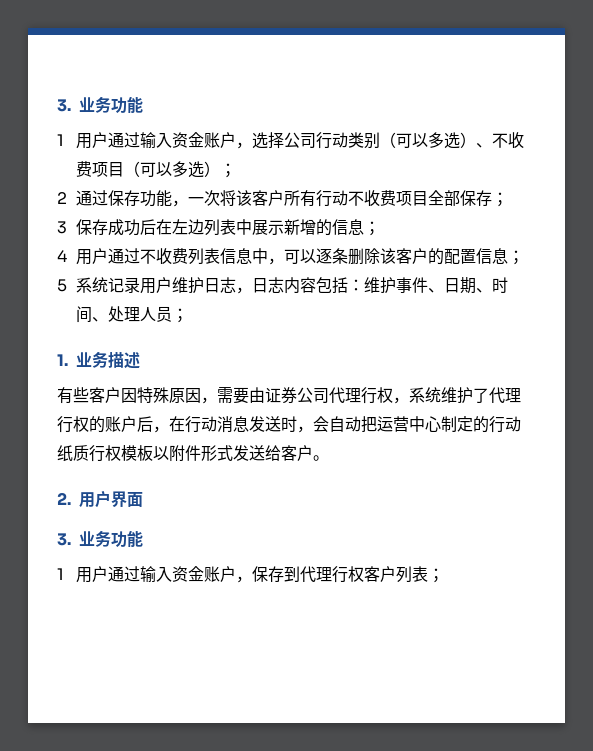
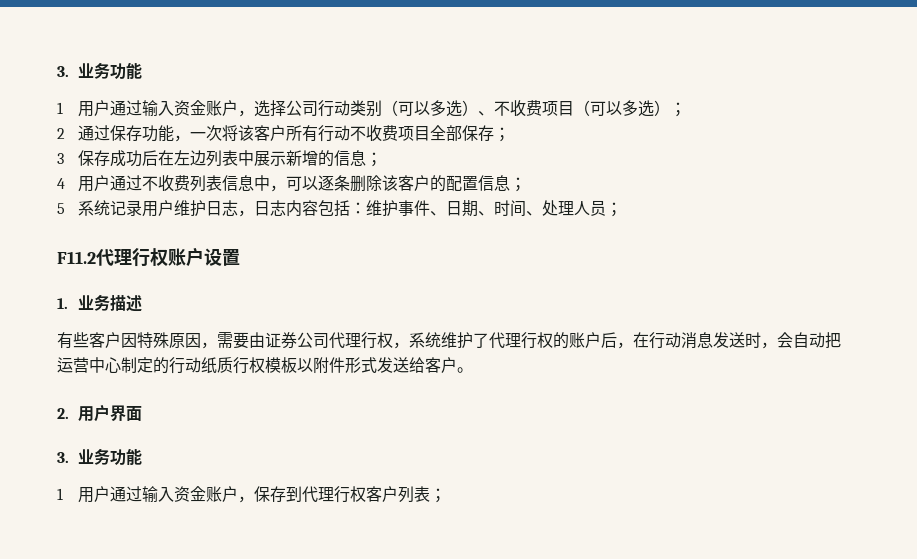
+ F11.2代理行权账户设置

